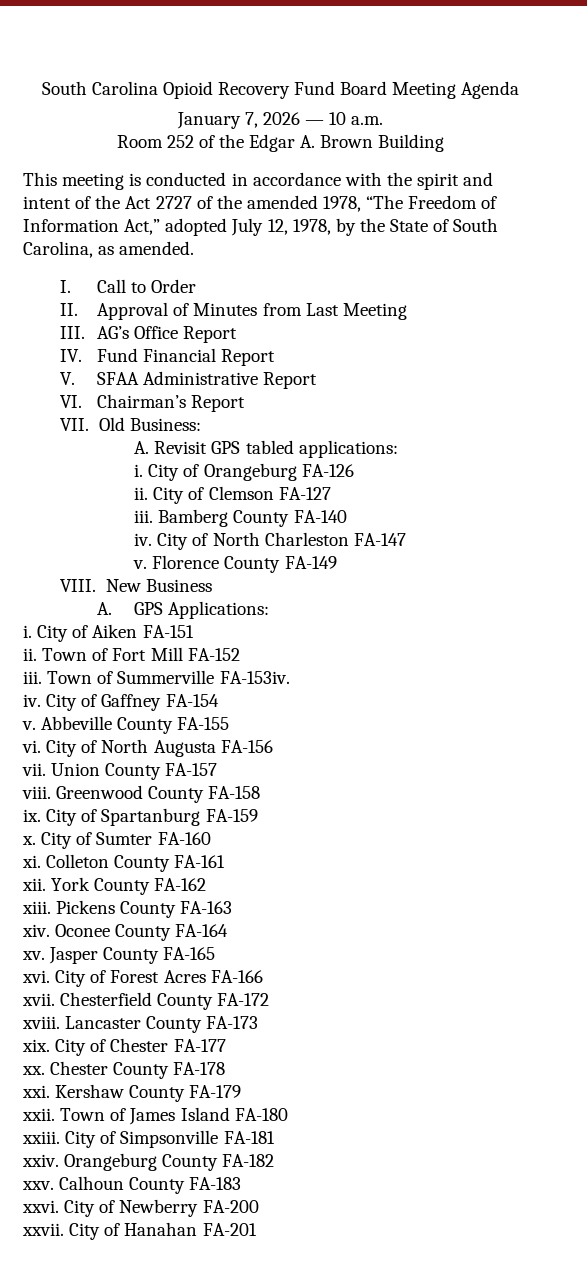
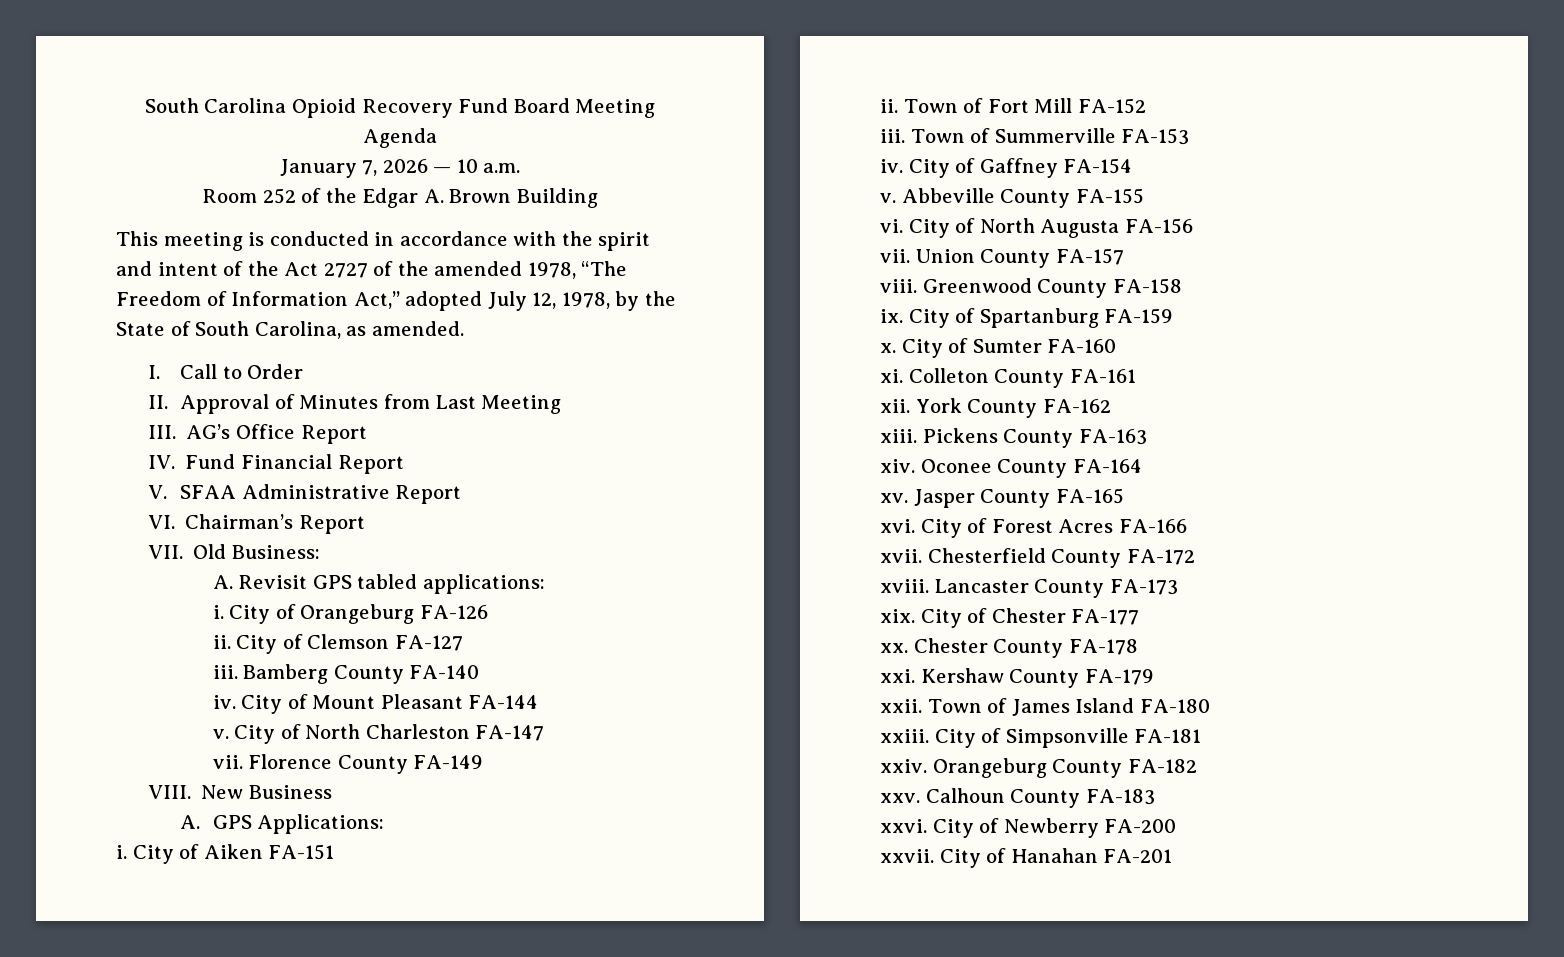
- City of North Charleston FA-147
- v.
+ City of Mount Pleasant FA-144
+ v. City of North Charleston FA-147
+ vii.
- Town of Summerville FA-153iv.
+ Town of Summerville FA-153

